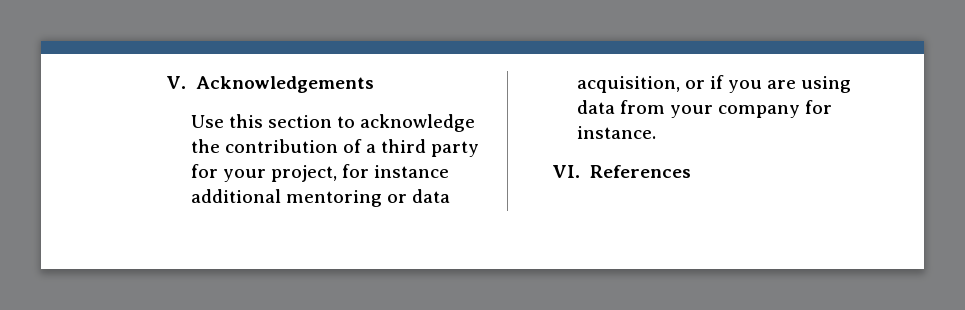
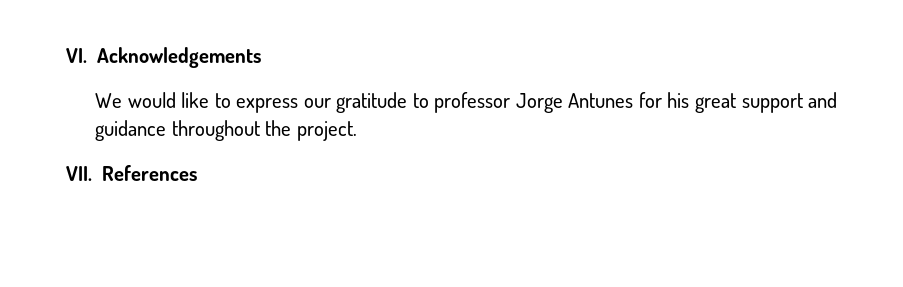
- V. Acknowledgements
+ VI. Acknowledgements
- Use this section to acknowledge the contribution of a third party for your project, for instance additional mentoring or data acquisition, or if you are using data from your company for instance.
- VI. References
+ We would like to express our gratitude to professor Jorge Antunes for his great support and guidance throughout the project.
+ VII. References

